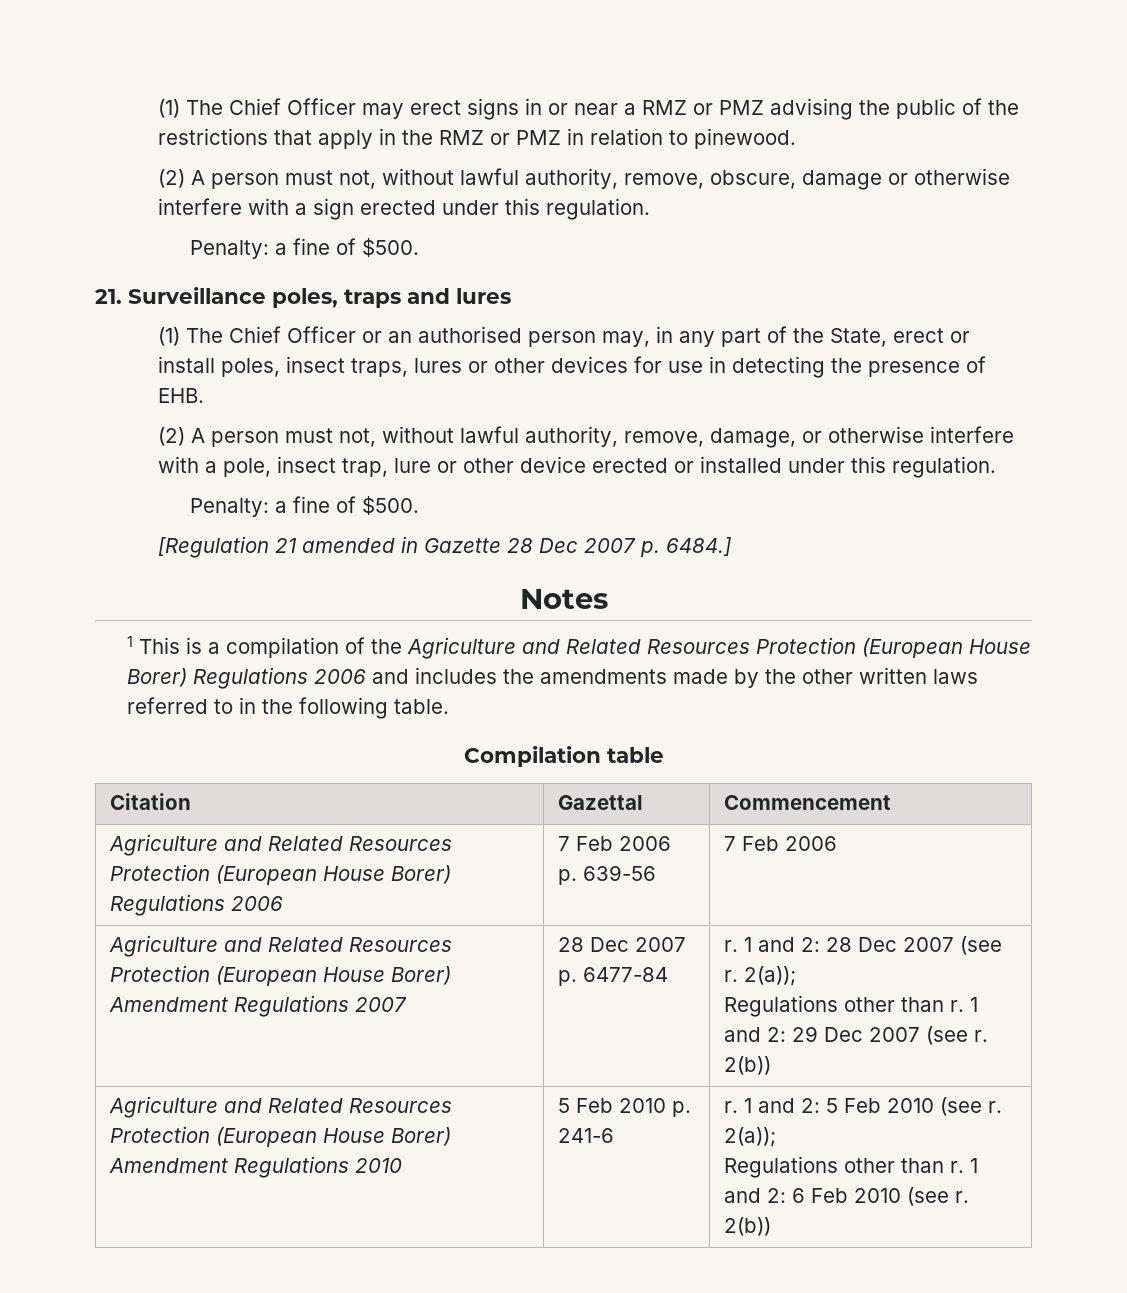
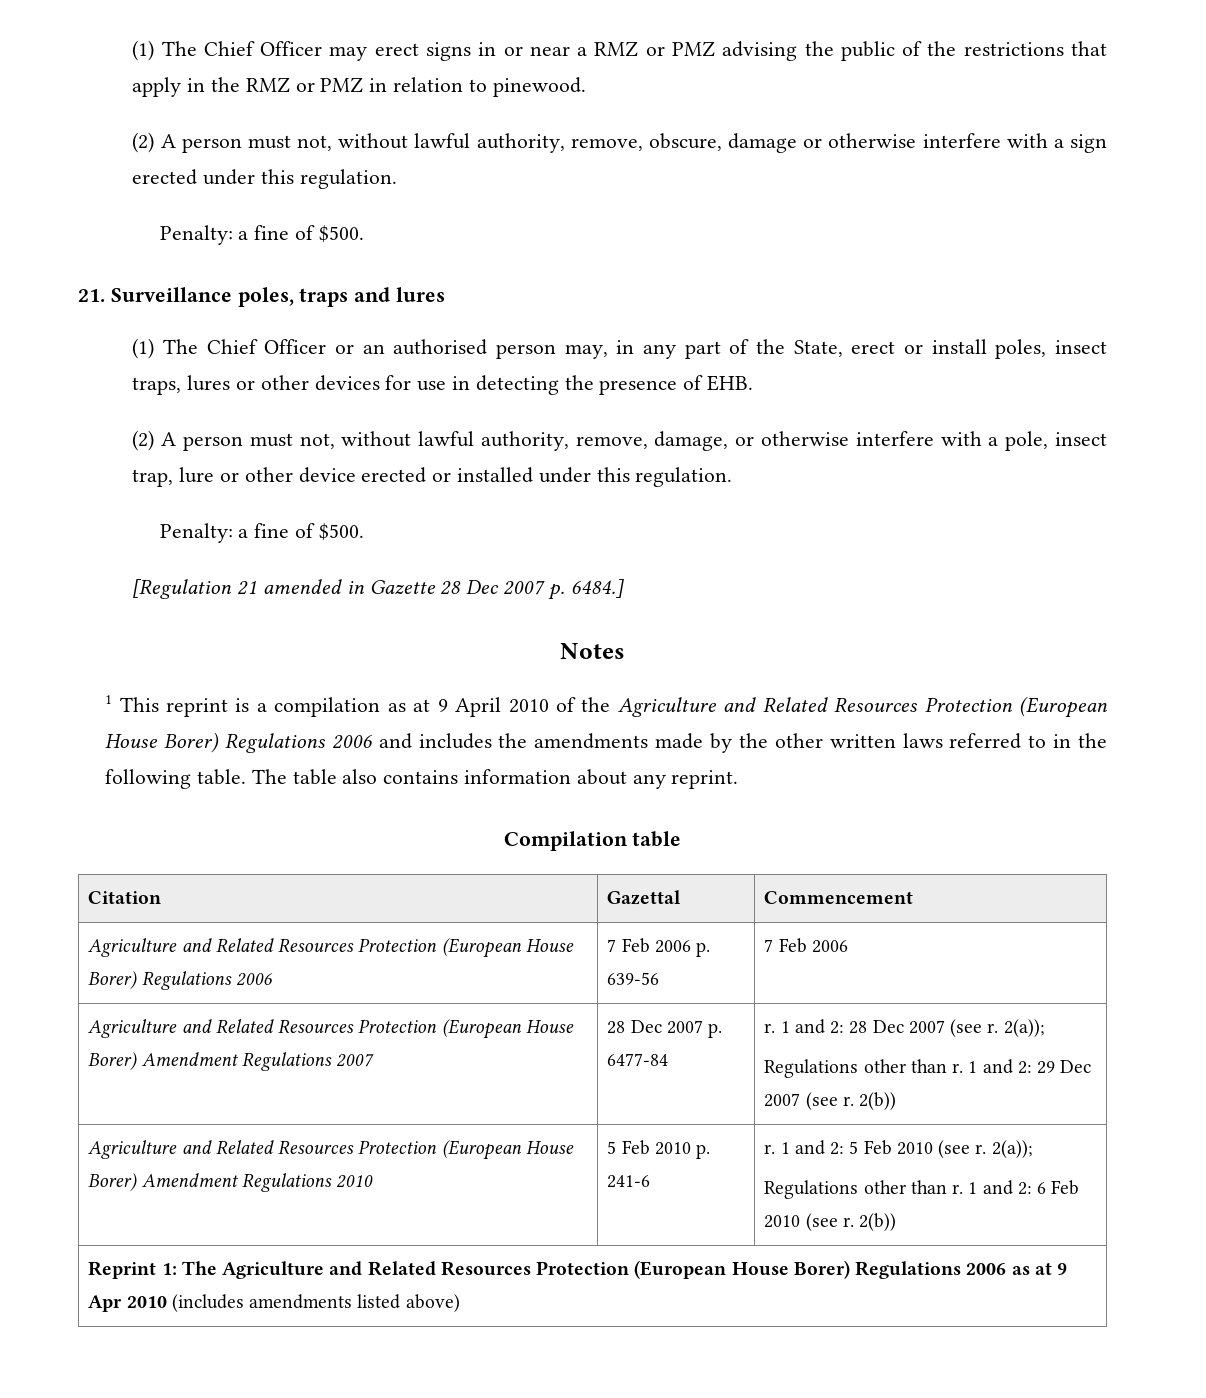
- 1 This is a compilation of the Agriculture and Related Resources Protection (European House Borer) Regulations 2006 and includes the amendments made by the other written laws referred to in the following table.
+ 1 This reprint is a compilation as at 9 April 2010 of the Agriculture and Related Resources Protection (European House Borer) Regulations 2006 and includes the amendments made by the other written laws referred to in the following table. The table also contains information about any reprint.
+ Reprint 1: The Agriculture and Related Resources Protection (European House Borer) Regulations 2006 as at 9 Apr 2010 (includes amendments listed above)

